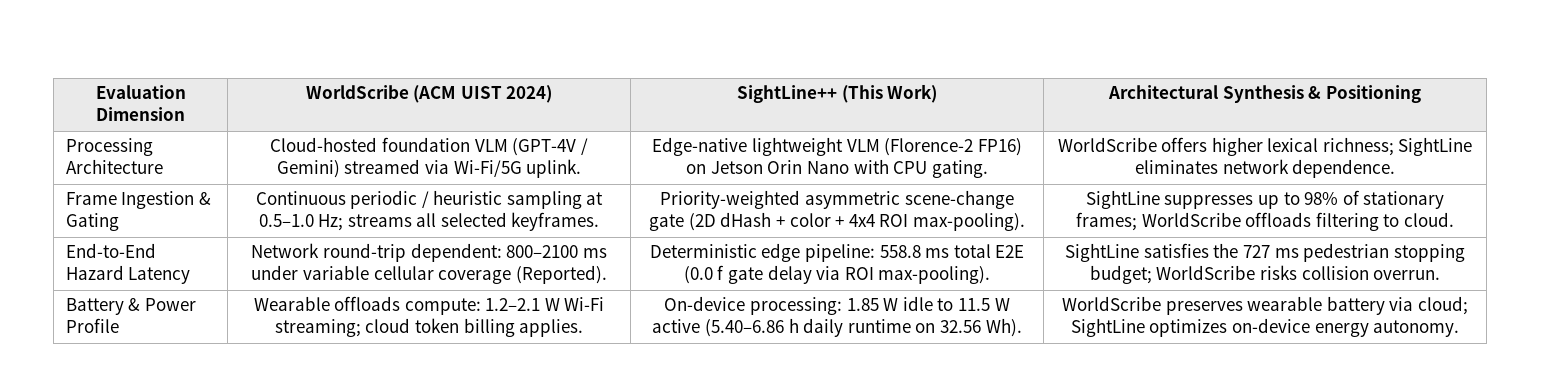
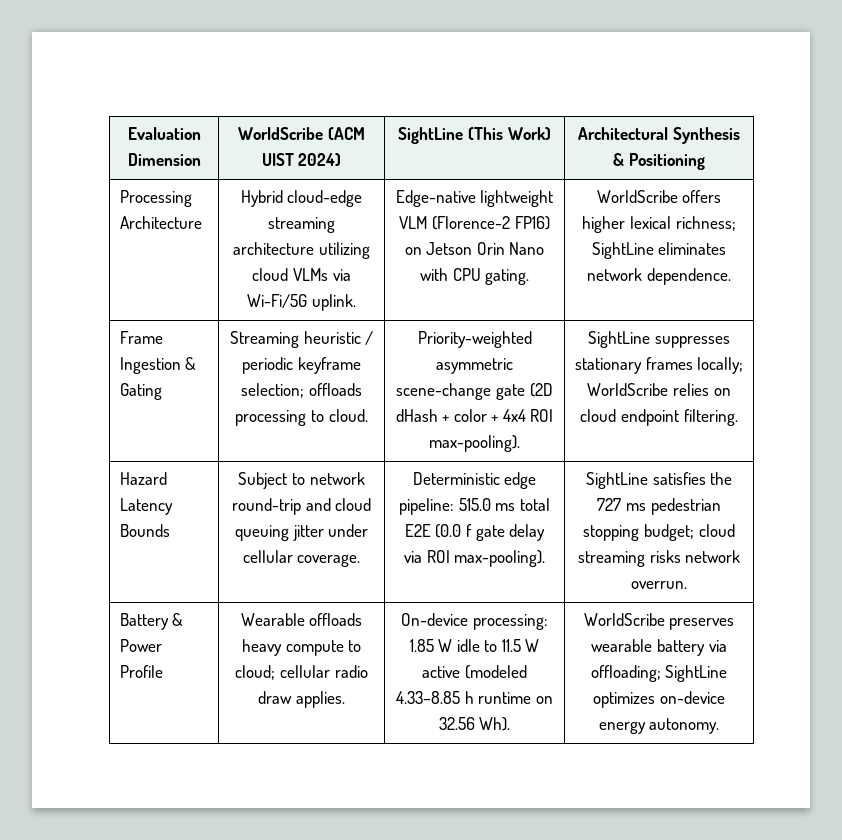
- Evaluation Dimension | WorldScribe (ACM UIST 2024) | SightLine++ (This Work) | Architectural Synthesis & Positioning
+ Evaluation Dimension | WorldScribe (ACM UIST 2024) | SightLine (This Work) | Architectural Synthesis & Positioning
- Processing Architecture | Cloud-hosted foundation VLM (GPT-4V / Gemini) streamed via Wi-Fi/5G uplink. | Edge-native lightweight VLM (Florence-2 FP16) on Jetson Orin Nano with CPU gating. | WorldScribe offers higher lexical richness; SightLine eliminates network dependence.
+ Processing Architecture | Hybrid cloud-edge streaming architecture utilizing cloud VLMs via Wi-Fi/5G uplink. | Edge-native lightweight VLM (Florence-2 FP16) on Jetson Orin Nano with CPU gating. | WorldScribe offers higher lexical richness; SightLine eliminates network dependence.
- Continuous periodic / heuristic sampling at 0.5–1.0 Hz; streams all selected keyframes.
+ Streaming heuristic / periodic keyframe selection; offloads processing to cloud.
- SightLine suppresses up to 98% of stationary frames; WorldScribe offloads filtering to cloud.
- End-to-End Hazard Latency | Network round-trip dependent: 800–2100 ms under variable cellular coverage (Reported). | Deterministic edge pipeline: 558.8 ms total E2E (0.0 f gate delay via ROI max-pooling). | SightLine satisfies the 727 ms pedestrian stopping budget; WorldScribe risks collision overrun.
+ SightLine suppresses stationary frames locally; WorldScribe relies on cloud endpoint filtering.
+ Hazard Latency Bounds | Subject to network round-trip and cloud queuing jitter under cellular coverage. | Deterministic edge pipeline: 515.0 ms total E2E (0.0 f gate delay via ROI max-pooling). | SightLine satisfies the 727 ms pedestrian stopping budget; cloud streaming risks network overrun.
- Wearable offloads compute: 1.2–2.1 W Wi-Fi streaming; cloud token billing applies.
+ Wearable offloads heavy compute to cloud; cellular radio draw applies.
- On-device processing: 1.85 W idle to 11.5 W active (5.40–6.86 h daily runtime on 32.56 Wh).
+ On-device processing: 1.85 W idle to 11.5 W active (modeled 4.33–8.85 h runtime on 32.56 Wh).
- WorldScribe preserves wearable battery via cloud; SightLine optimizes on-device energy autonomy.
+ WorldScribe preserves wearable battery via offloading; SightLine optimizes on-device energy autonomy.

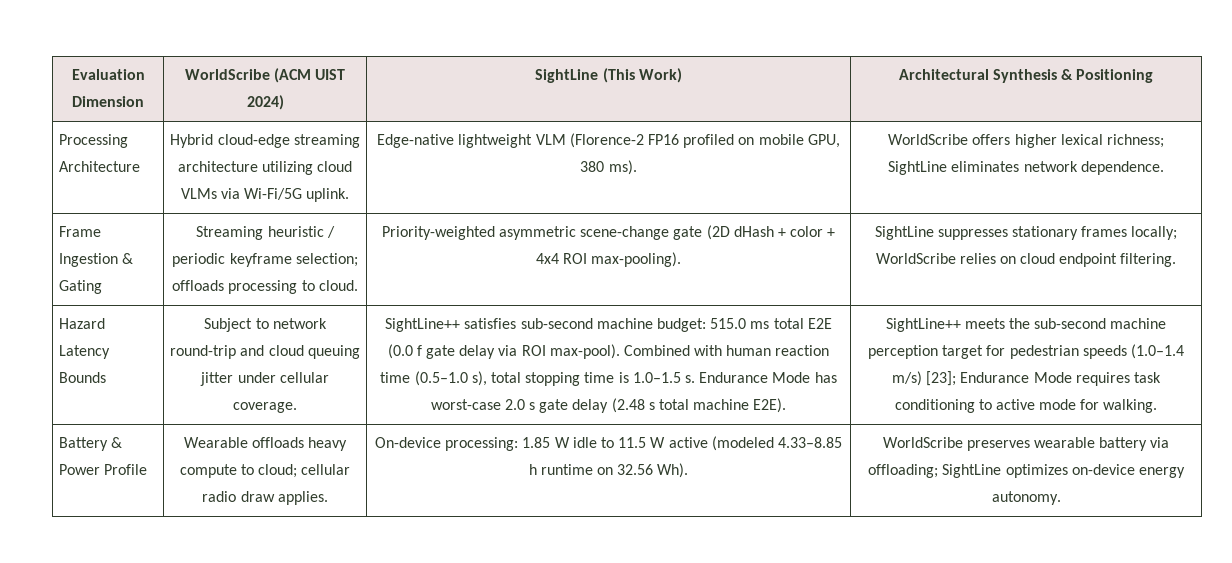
- Processing Architecture | Hybrid cloud-edge streaming architecture utilizing cloud VLMs via Wi-Fi/5G uplink. | Edge-native lightweight VLM (Florence-2 FP16) on Jetson Orin Nano with CPU gating. | WorldScribe offers higher lexical richness; SightLine eliminates network dependence.
+ Processing Architecture | Hybrid cloud-edge streaming architecture utilizing cloud VLMs via Wi-Fi/5G uplink. | Edge-native lightweight VLM (Florence-2 FP16 profiled on mobile GPU, 380 ms). | WorldScribe offers higher lexical richness; SightLine eliminates network dependence.
- Deterministic edge pipeline: 515.0 ms total E2E (0.0 f gate delay via ROI max-pooling). | SightLine satisfies the 727 ms pedestrian stopping budget; cloud streaming risks network overrun.
+ SightLine++ satisfies sub-second machine budget: 515.0 ms total E2E (0.0 f gate delay via ROI max-pool). Combined with human reaction time (0.5–1.0 s), total stopping time is 1.0–1.5 s. Endurance Mode has worst-case 2.0 s gate delay (2.48 s total machine E2E). | SightLine++ meets the sub-second machine perception target for pedestrian speeds (1.0–1.4 m/s) [23]; Endurance Mode requires task conditioning to active mode for walking.

